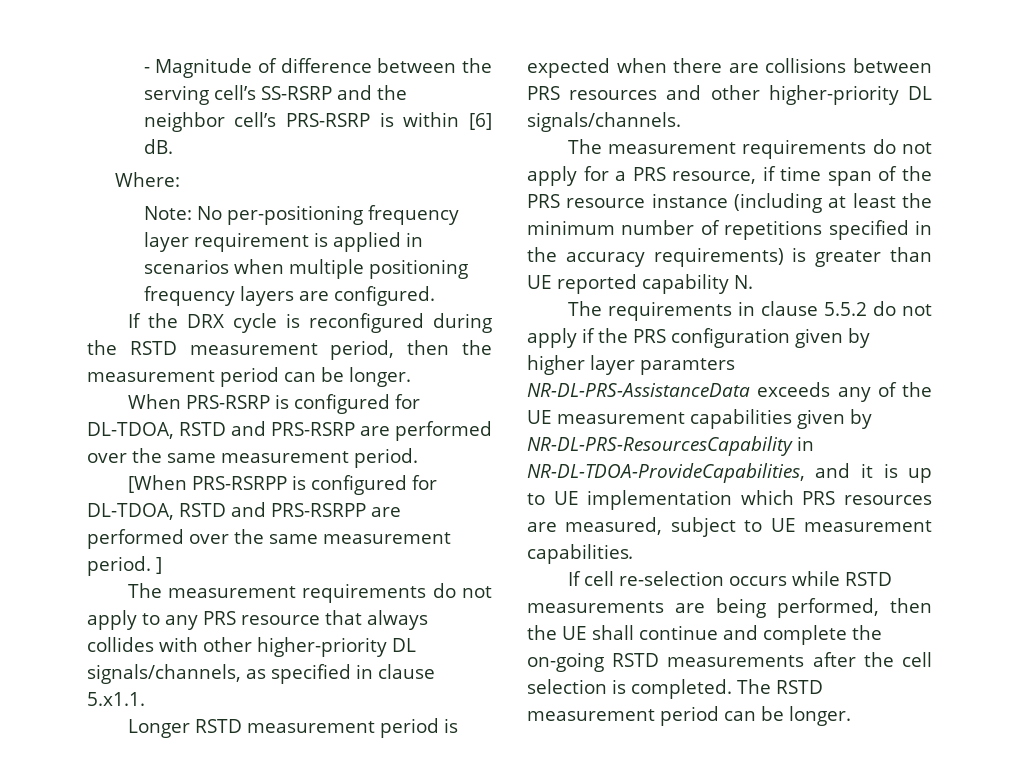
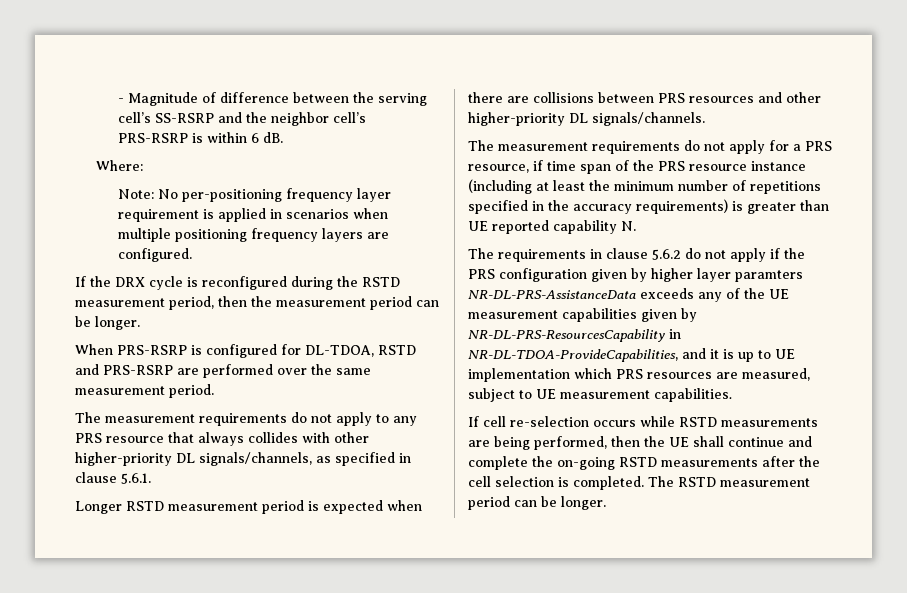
- - Magnitude of difference between the serving cell’s SS-RSRP and the neighbor cell’s PRS-RSRP is within [6] dB.
+ - Magnitude of difference between the serving cell’s SS-RSRP and the neighbor cell’s PRS-RSRP is within 6 dB.
- [When PRS-RSRPP is configured for DL-TDOA, RSTD and PRS-RSRPP are performed over the same measurement period. ]
- The measurement requirements do not apply to any PRS resource that always collides with other higher-priority DL signals/channels, as specified in clause 5.x1.1.
+ The measurement requirements do not apply to any PRS resource that always collides with other higher-priority DL signals/channels, as specified in clause 5.6.1.
- The requirements in clause 5.5.2 do not apply if the PRS configuration given by higher layer paramters NR-DL-PRS-AssistanceData exceeds any of the UE measurement capabilities given by NR-DL-PRS-ResourcesCapability in NR-DL-TDOA-ProvideCapabilities, and it is up to UE implementation which PRS resources are measured, subject to UE measurement capabilities.
+ The requirements in clause 5.6.2 do not apply if the PRS configuration given by higher layer paramters NR-DL-PRS-AssistanceData exceeds any of the UE measurement capabilities given by NR-DL-PRS-ResourcesCapability in NR-DL-TDOA-ProvideCapabilities, and it is up to UE implementation which PRS resources are measured, subject to UE measurement capabilities.

